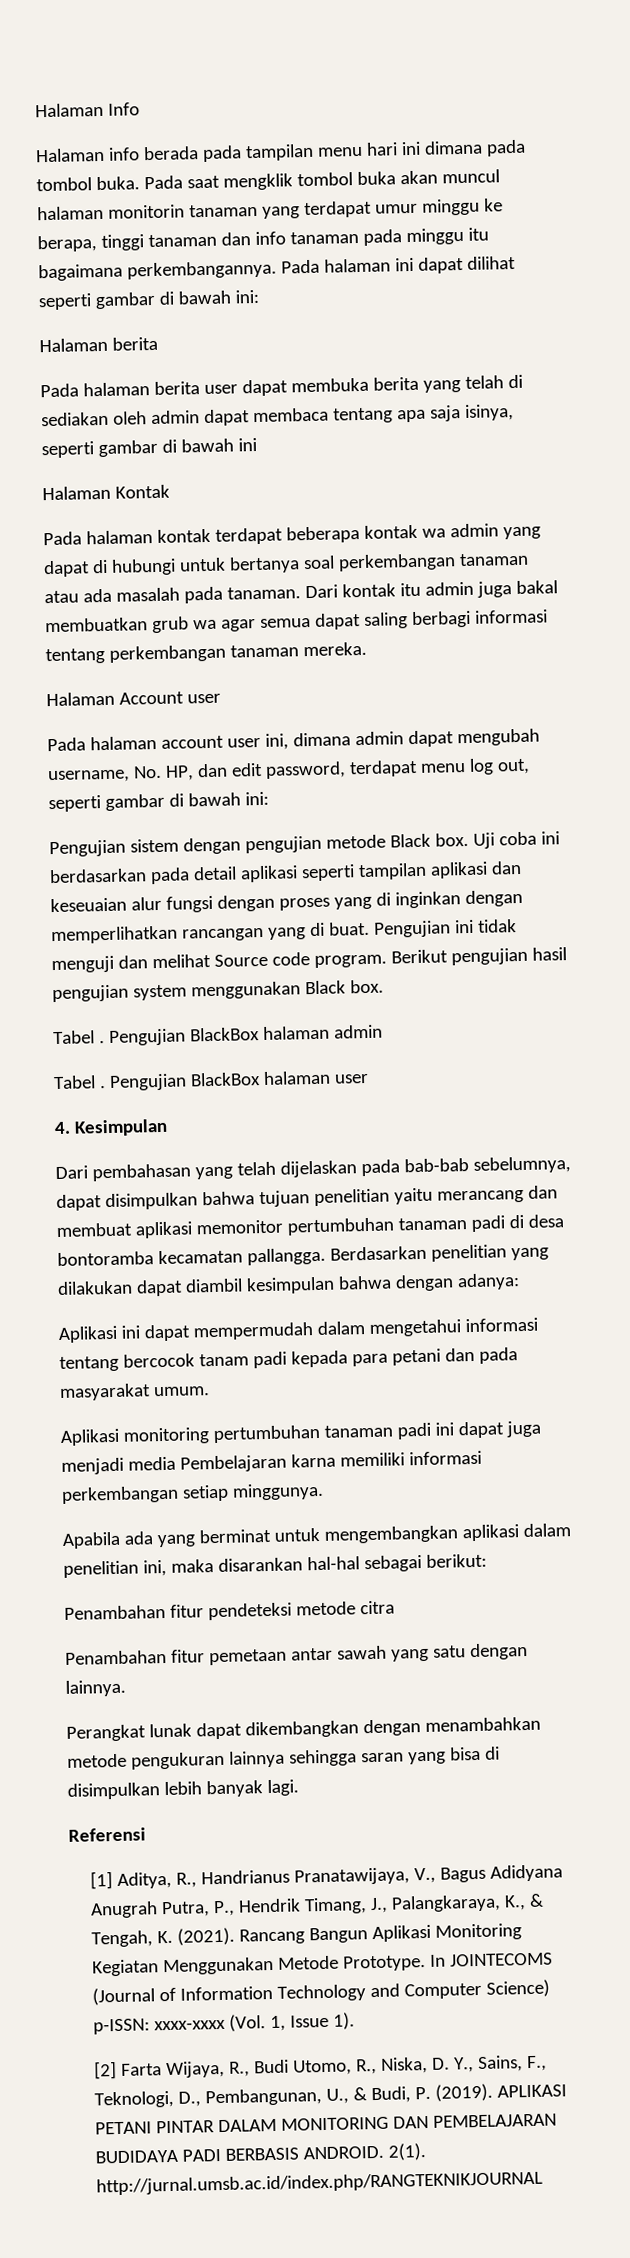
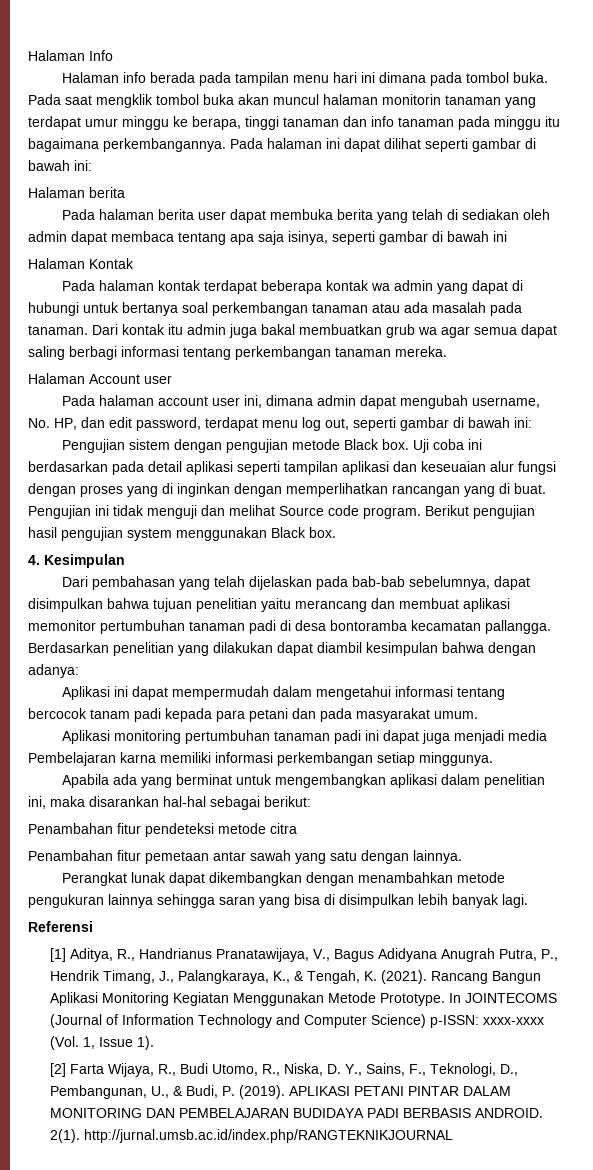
- Tabel . Pengujian BlackBox halaman admin
- Tabel . Pengujian BlackBox halaman user

